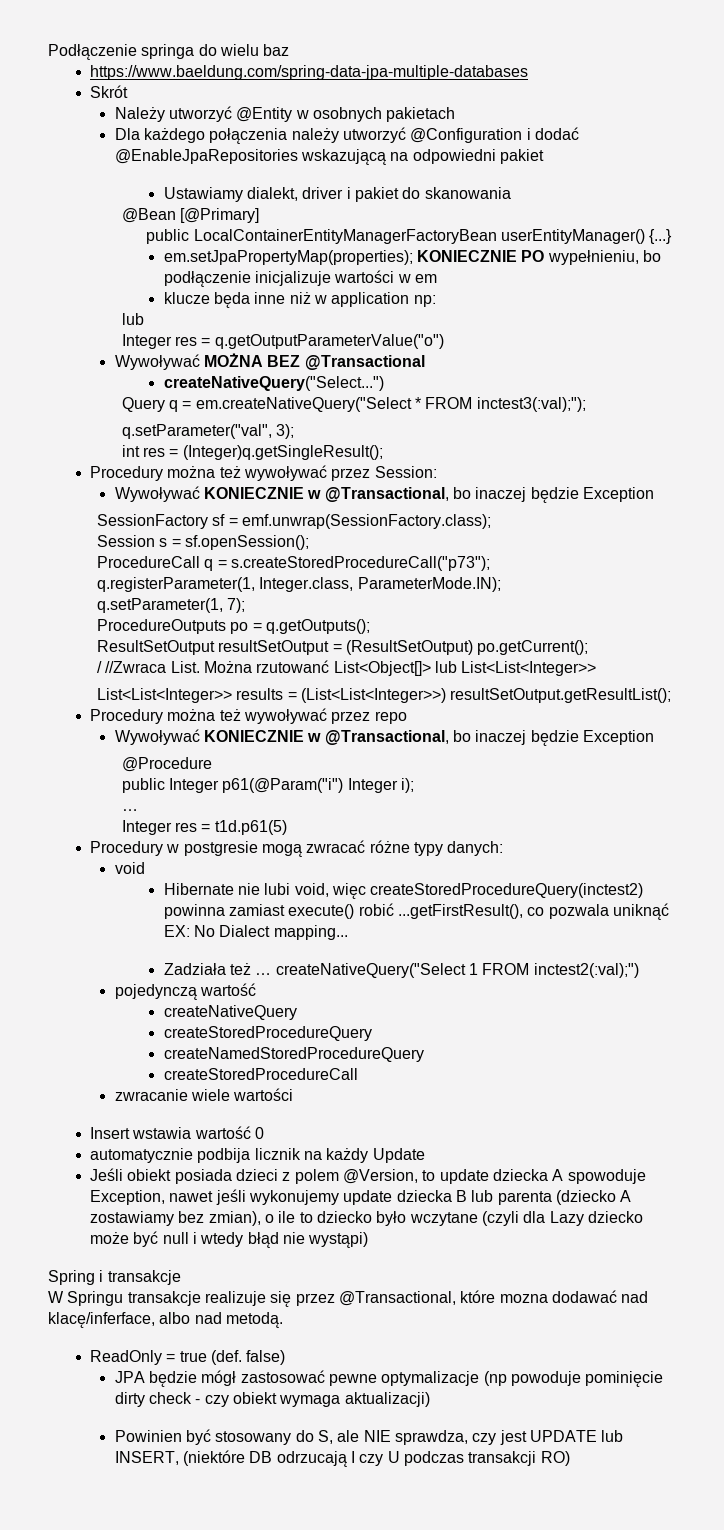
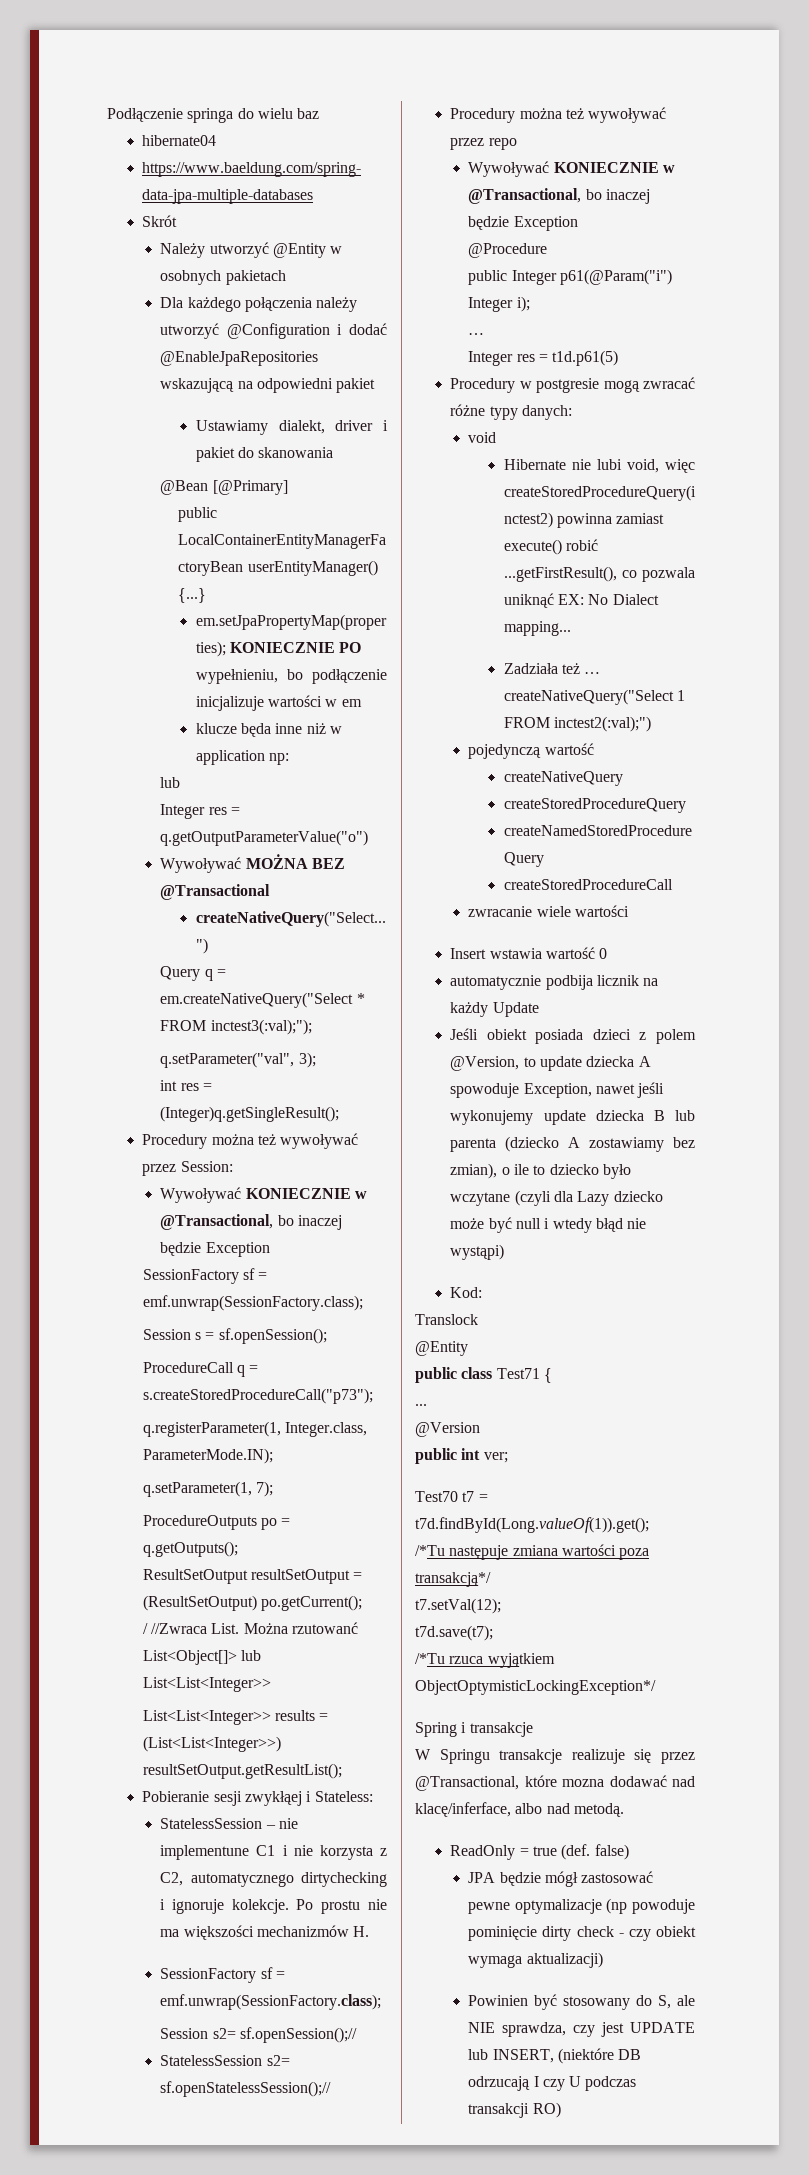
+ hibernate04
+ Pobieranie sesji zwykłąej i Stateless:
+ StatelessSession – nie implementune C1 i nie korzysta z C2, automatycznego dirtychecking i ignoruje kolekcje. Po prostu nie ma większości mechanizmów H.
+ SessionFactory sf = emf.unwrap(SessionFactory.class);
+ Session s2= sf.openSession();//
+ StatelessSession s2= sf.openStatelessSession();//
+ Kod:
+ Translock
+ @Entity
+ public class Test71 {
+ ...
+ @Version
+ public int ver;
+ Test70 t7 = t7d.findById(Long.valueOf(1)).get();
+ /*Tu następuje zmiana wartości poza transakcją*/
+ t7.setVal(12);
+ t7d.save(t7);
+ /*Tu rzuca wyjątkiem ObjectOptymisticLockingException*/

